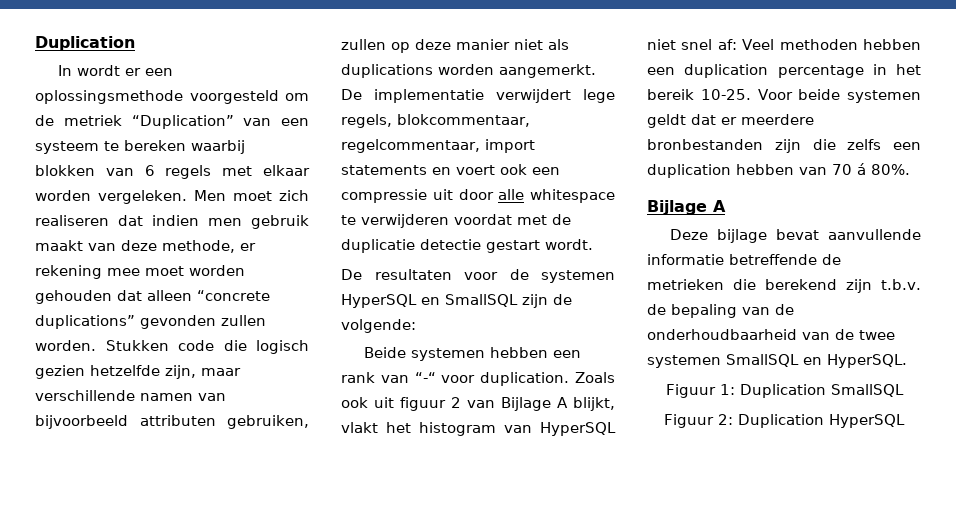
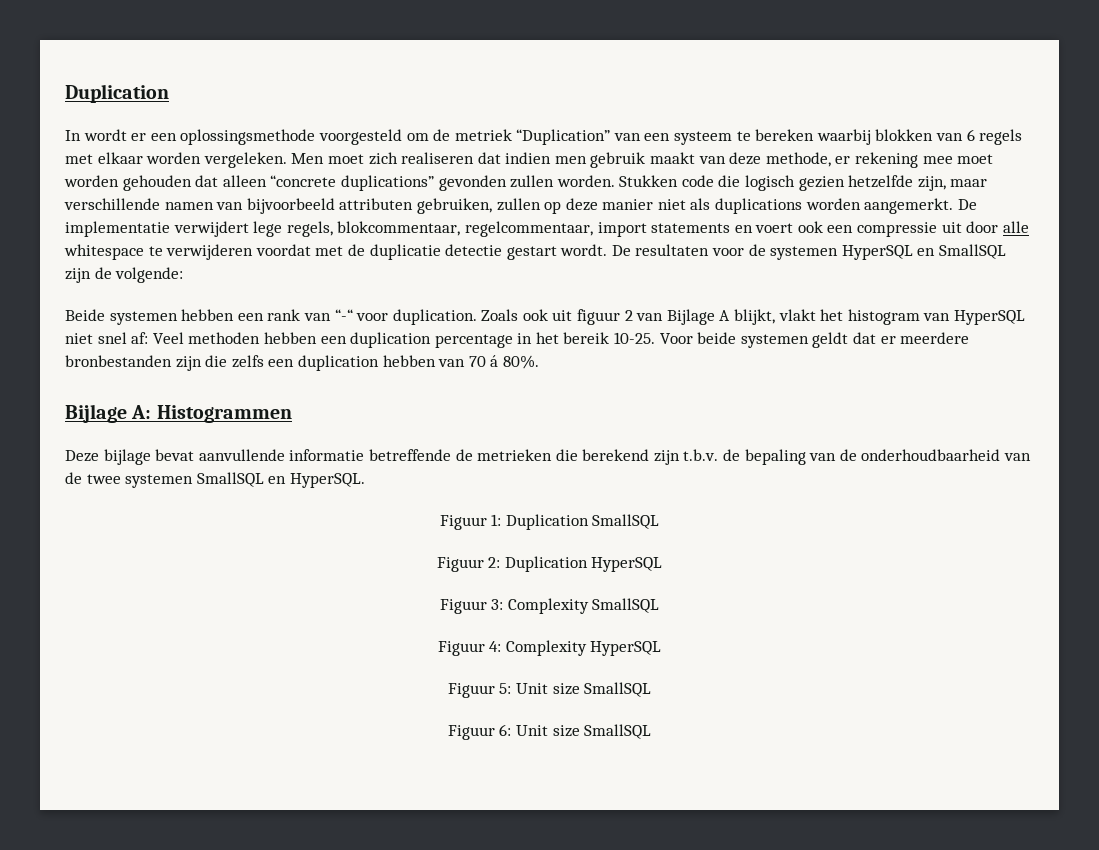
- De implementatie verwijdert lege regels, blokcommentaar, regelcommentaar, import statements en voert ook een compressie uit door alle whitespace te verwijderen voordat met de duplicatie detectie gestart wordt.
- De resultaten voor de systemen HyperSQL en SmallSQL zijn de volgende:
+ De implementatie verwijdert lege regels, blokcommentaar, regelcommentaar, import statements en voert ook een compressie uit door alle whitespace te verwijderen voordat met de duplicatie detectie gestart wordt. De resultaten voor de systemen HyperSQL en SmallSQL zijn de volgende:
  Voor beide systemen geldt dat er meerdere bronbestanden zijn die zelfs een duplication hebben van 70 á 80%.
- Bijlage A
+ Bijlage A: Histogrammen
+ Figuur 3: Complexity SmallSQL
+ Figuur 4: Complexity HyperSQL
+ Figuur 5: Unit size SmallSQL
+ Figuur 6: Unit size SmallSQL

